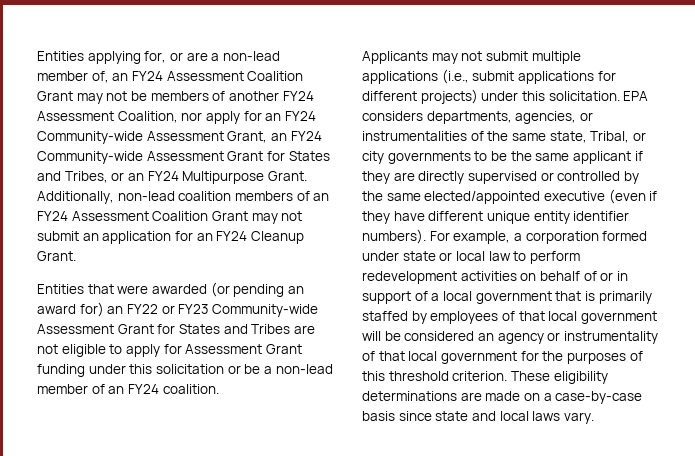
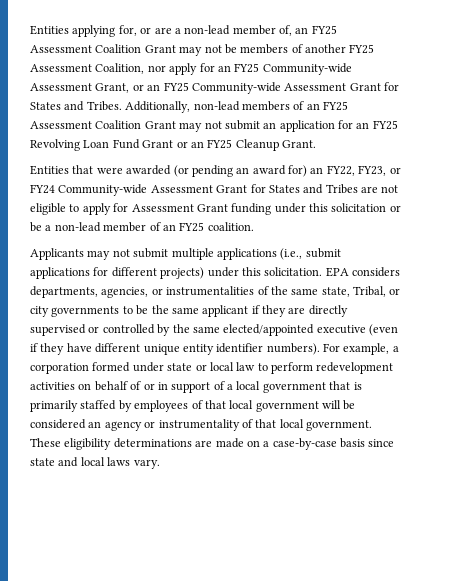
- Entities applying for, or are a non-lead member of, an FY24 Assessment Coalition Grant may not be members of another FY24 Assessment Coalition, nor apply for an FY24 Community-wide Assessment Grant, an FY24 Community-wide Assessment Grant for States and Tribes, or an FY24 Multipurpose Grant.
+ Entities applying for, or are a non-lead member of, an FY25 Assessment Coalition Grant may not be members of another FY25 Assessment Coalition, nor apply for an FY25 Community-wide Assessment Grant, or an FY25 Community-wide Assessment Grant for States and Tribes.
- Additionally, non-lead coalition members of an FY24 Assessment Coalition Grant may not submit an application for an FY24 Cleanup Grant.
+ Additionally, non-lead members of an FY25 Assessment Coalition Grant may not submit an application for an FY25 Revolving Loan Fund Grant or an FY25 Cleanup Grant.
- Entities that were awarded (or pending an award for) an FY22 or FY23 Community-wide Assessment Grant for States and Tribes are not eligible to apply for Assessment Grant funding under this solicitation or be a non-lead member of an FY24 coalition.
+ Entities that were awarded (or pending an award for) an FY22, FY23, or FY24 Community-wide Assessment Grant for States and Tribes are not eligible to apply for Assessment Grant funding under this solicitation or be a non-lead member of an FY25 coalition.
- For example, a corporation formed under state or local law to perform redevelopment activities on behalf of or in support of a local government that is primarily staffed by employees of that local government will be considered an agency or instrumentality of that local government for the purposes of this threshold criterion.
+ For example, a corporation formed under state or local law to perform redevelopment activities on behalf of or in support of a local government that is primarily staffed by employees of that local government will be considered an agency or instrumentality of that local government.

